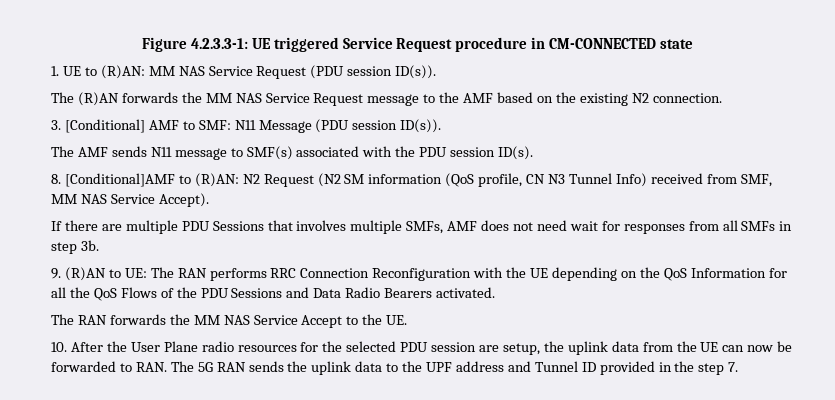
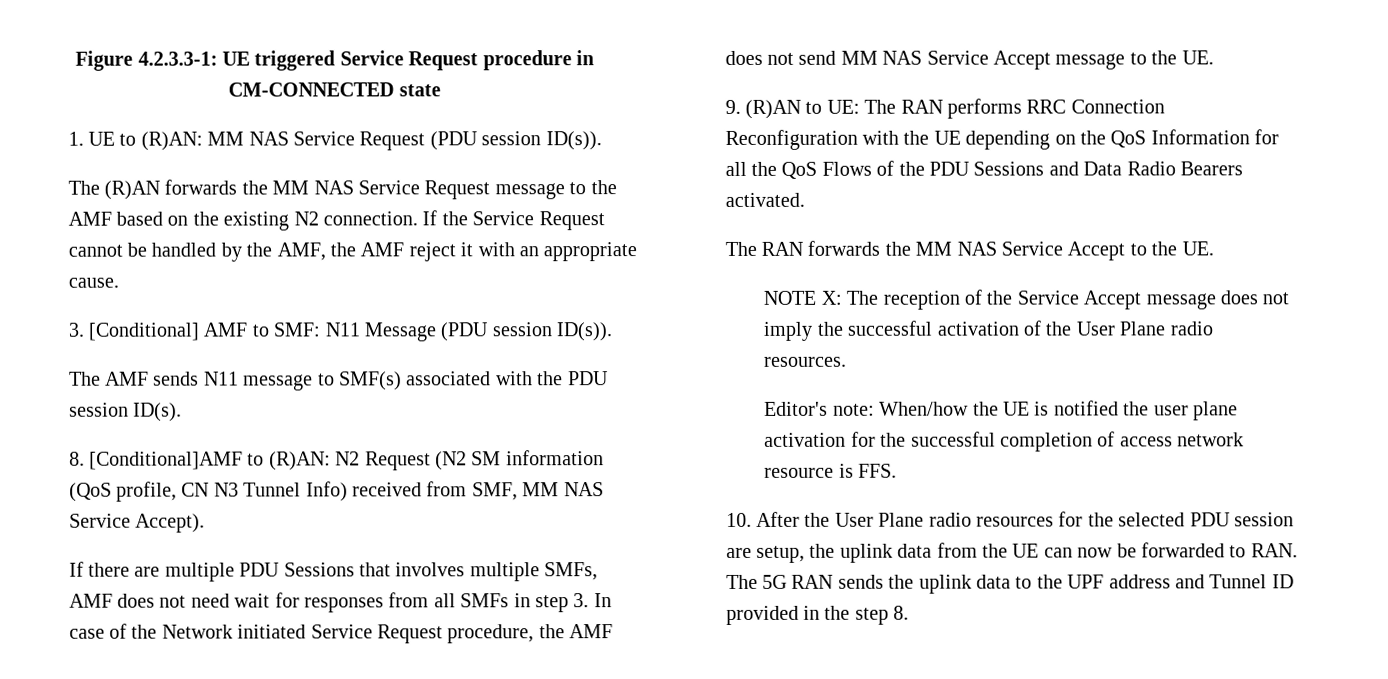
+ If the Service Request cannot be handled by the AMF, the AMF reject it with an appropriate cause.
- If there are multiple PDU Sessions that involves multiple SMFs, AMF does not need wait for responses from all SMFs in step 3b.
+ If there are multiple PDU Sessions that involves multiple SMFs, AMF does not need wait for responses from all SMFs in step 3. In case of the Network initiated Service Request procedure, the AMF does not send MM NAS Service Accept message to the UE.
+ NOTE X: The reception of the Service Accept message does not imply the successful activation of the User Plane radio resources.
+ Editor's note: When/how the UE is notified the user plane activation for the successful completion of access network resource is FFS.
- 10. After the User Plane radio resources for the selected PDU session are setup, the uplink data from the UE can now be forwarded to RAN. The 5G RAN sends the uplink data to the UPF address and Tunnel ID provided in the step 7.
+ 10. After the User Plane radio resources for the selected PDU session are setup, the uplink data from the UE can now be forwarded to RAN. The 5G RAN sends the uplink data to the UPF address and Tunnel ID provided in the step 8.

